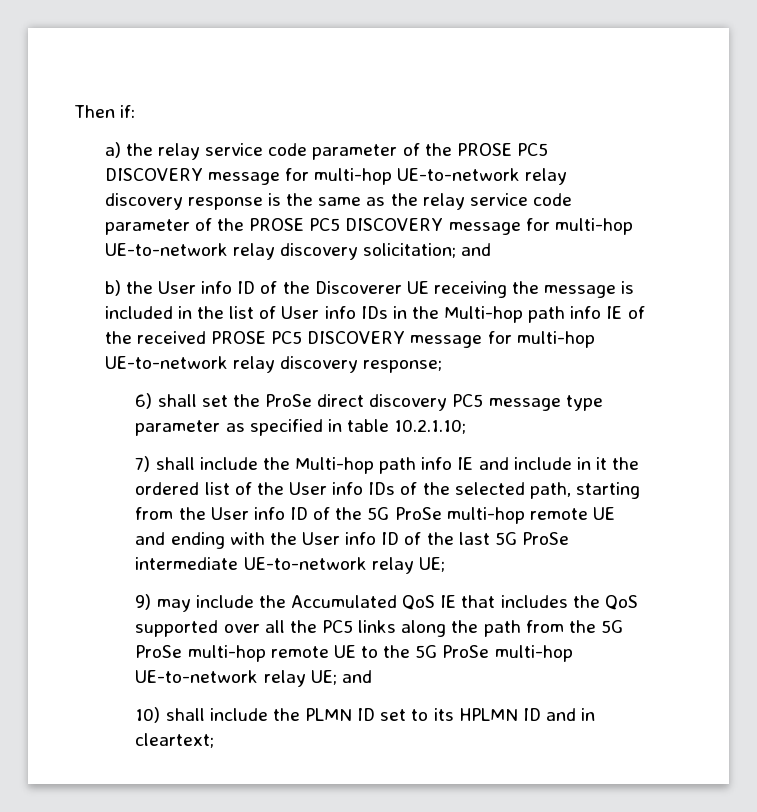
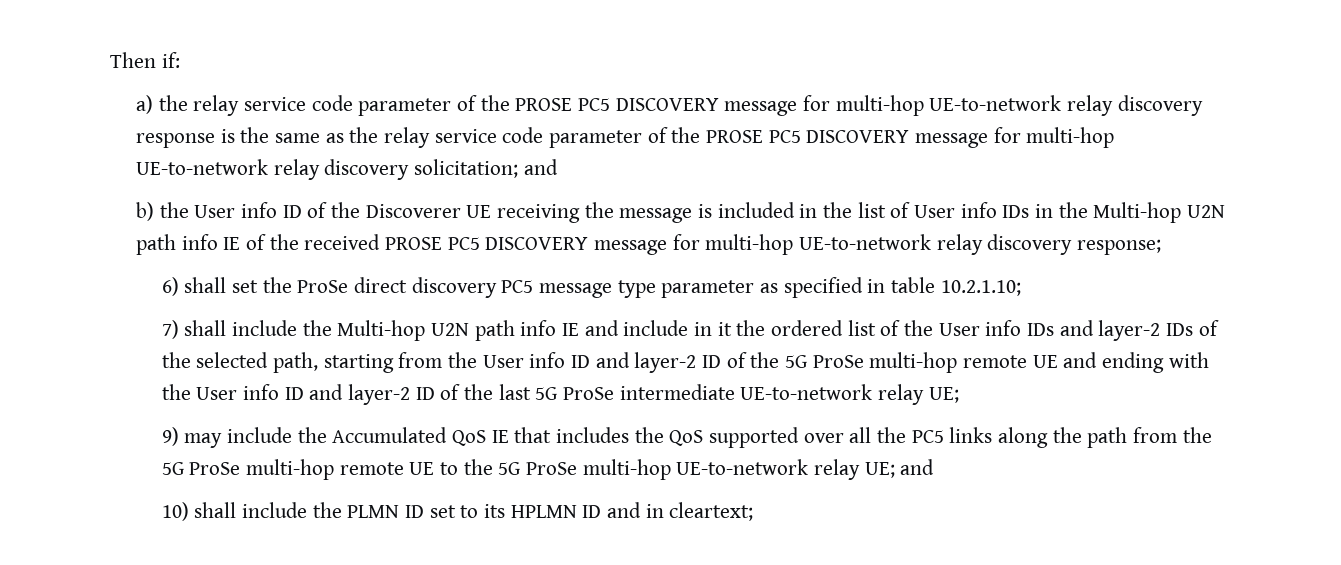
- b) the User info ID of the Discoverer UE receiving the message is included in the list of User info IDs in the Multi-hop path info IE of the received PROSE PC5 DISCOVERY message for multi-hop UE-to-network relay discovery response;
+ b) the User info ID of the Discoverer UE receiving the message is included in the list of User info IDs in the Multi-hop U2N path info IE of the received PROSE PC5 DISCOVERY message for multi-hop UE-to-network relay discovery response;
- 7) shall include the Multi-hop path info IE and include in it the ordered list of the User info IDs of the selected path, starting from the User info ID of the 5G ProSe multi-hop remote UE and ending with the User info ID of the last 5G ProSe intermediate UE-to-network relay UE;
+ 7) shall include the Multi-hop U2N path info IE and include in it the ordered list of the User info IDs and layer-2 IDs of the selected path, starting from the User info ID and layer-2 ID of the 5G ProSe multi-hop remote UE and ending with the User info ID and layer-2 ID of the last 5G ProSe intermediate UE-to-network relay UE;

